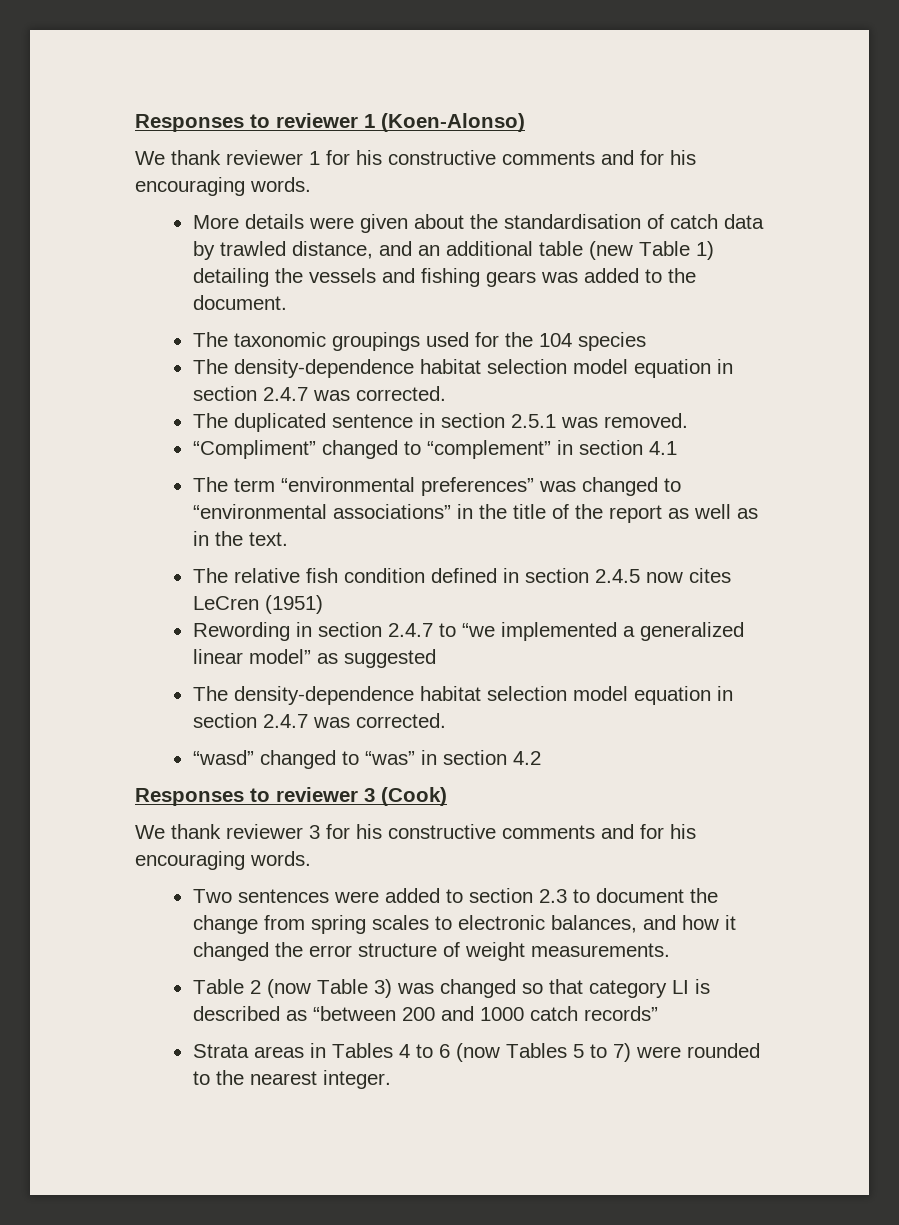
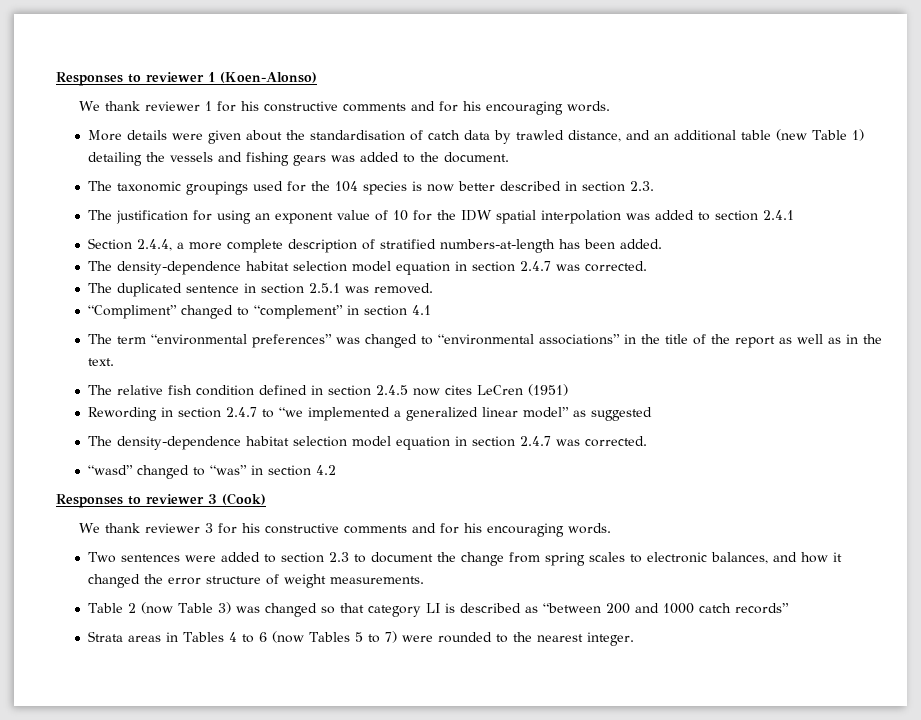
- The taxonomic groupings used for the 104 species
+ The taxonomic groupings used for the 104 species is now better described in section 2.3.
+ The justification for using an exponent value of 10 for the IDW spatial interpolation was added to section 2.4.1
+ Section 2.4.4, a more complete description of stratified numbers-at-length has been added.

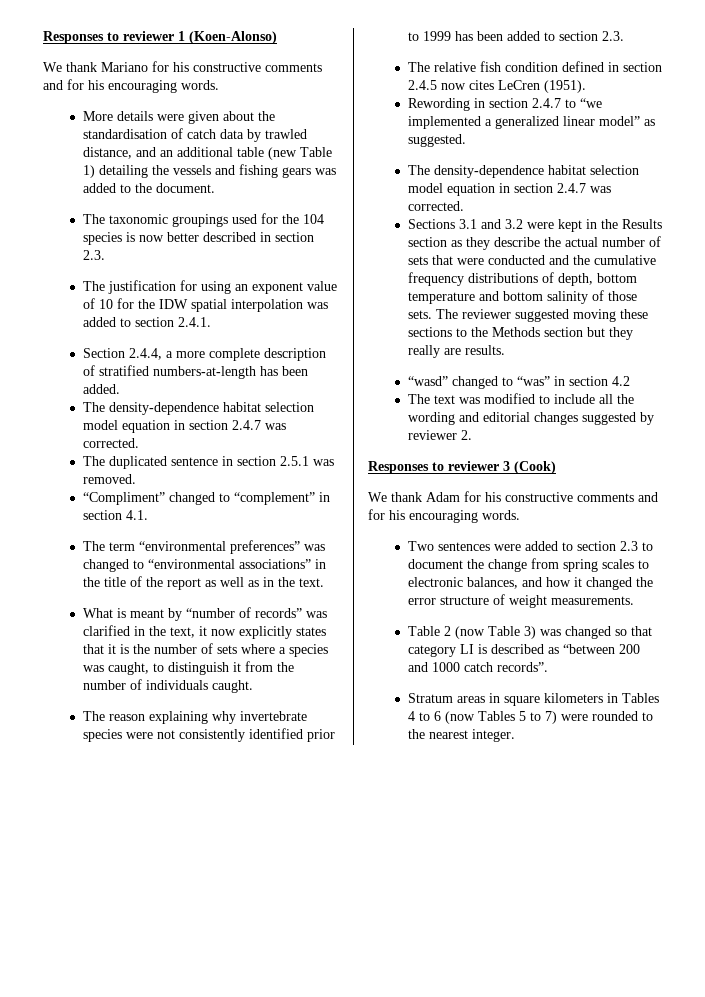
- We thank reviewer 1 for his constructive comments and for his encouraging words.
+ We thank Mariano for his constructive comments and for his encouraging words.
- The justification for using an exponent value of 10 for the IDW spatial interpolation was added to section 2.4.1
+ The justification for using an exponent value of 10 for the IDW spatial interpolation was added to section 2.4.1.
- “Compliment” changed to “complement” in section 4.1
+ “Compliment” changed to “complement” in section 4.1.
+ What is meant by “number of records” was clarified in the text, it now explicitly states that it is the number of sets where a species was caught, to distinguish it from the number of individuals caught.
+ The reason explaining why invertebrate species were not consistently identified prior to 1999 has been added to section 2.3.
- The relative fish condition defined in section 2.4.5 now cites LeCren (1951)
+ The relative fish condition defined in section 2.4.5 now cites LeCren (1951).
- Rewording in section 2.4.7 to “we implemented a generalized linear model” as suggested
+ Rewording in section 2.4.7 to “we implemented a generalized linear model” as suggested.
+ Sections 3.1 and 3.2 were kept in the Results section as they describe the actual number of sets that were conducted and the cumulative frequency distributions of depth, bottom temperature and bottom salinity of those sets. The reviewer suggested moving these sections to the Methods section but they really are results.
+ The text was modified to include all the wording and editorial changes suggested by reviewer 2.
- We thank reviewer 3 for his constructive comments and for his encouraging words.
+ We thank Adam for his constructive comments and for his encouraging words.
- Table 2 (now Table 3) was changed so that category LI is described as “between 200 and 1000 catch records”
- Strata areas in Tables 4 to 6 (now Tables 5 to 7) were rounded to the nearest integer.
+ Table 2 (now Table 3) was changed so that category LI is described as “between 200 and 1000 catch records”.
+ Stratum areas in square kilometers in Tables 4 to 6 (now Tables 5 to 7) were rounded to the nearest integer.

